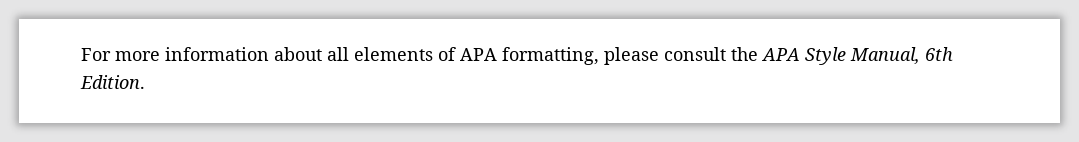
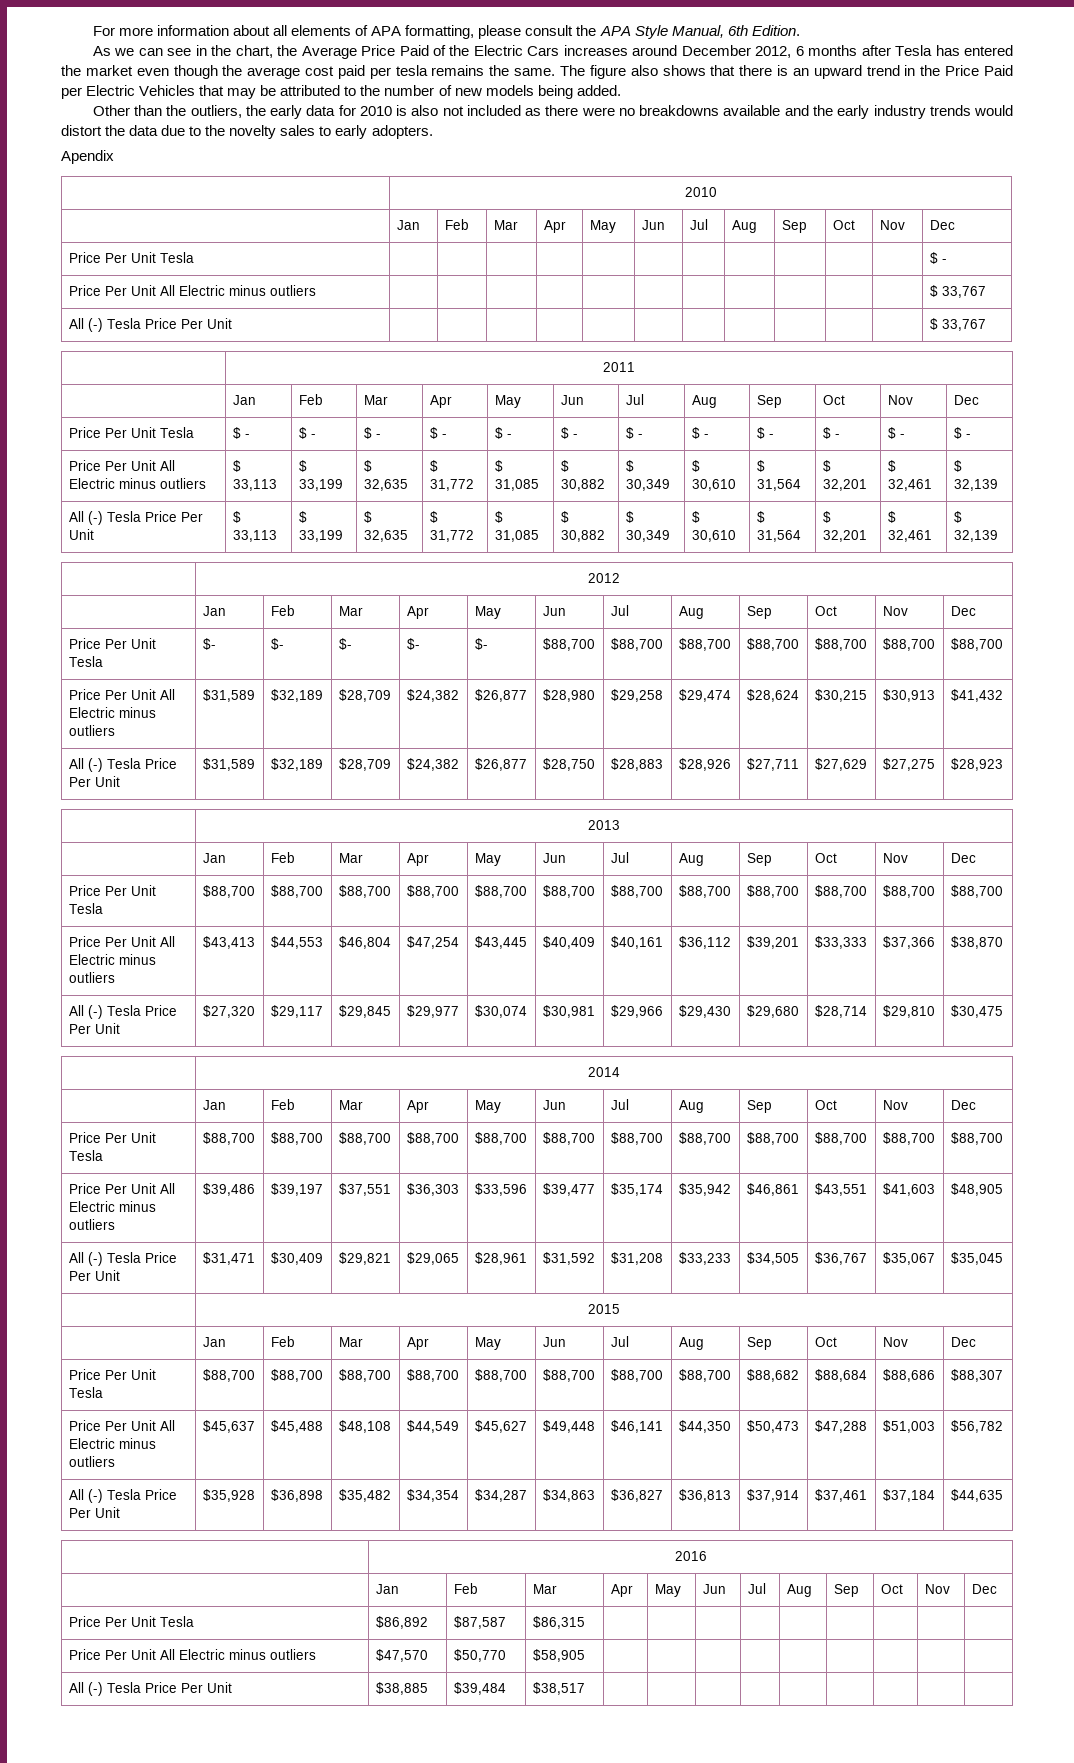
+ As we can see in the chart, the Average Price Paid of the Electric Cars increases around December 2012, 6 months after Tesla has entered the market even though the average cost paid per tesla remains the same. The figure also shows that there is an upward trend in the Price Paid per Electric Vehicles that may be attributed to the number of new models being added.
+ Other than the outliers, the early data for 2010 is also not included as there were no breakdowns available and the early industry trends would distort the data due to the novelty sales to early adopters.
+ Apendix
+ | 2010
+ | Jan | Feb | Mar | Apr | May | Jun | Jul | Aug | Sep | Oct | Nov | Dec
+ Price Per Unit Tesla | | | | | | | | | | | | $ -
+ Price Per Unit All Electric minus outliers | | | | | | | | | | | | $ 33,767
+ All (-) Tesla Price Per Unit | | | | | | | | | | | | $ 33,767
+ | 2011
+ | Jan | Feb | Mar | Apr | May | Jun | Jul | Aug | Sep | Oct | Nov | Dec
+ Price Per Unit Tesla | $ - | $ - | $ - | $ - | $ - | $ - | $ - | $ - | $ - | $ - | $ - | $ -
+ Price Per Unit All Electric minus outliers | $ 33,113 | $ 33,199 | $ 32,635 | $ 31,772 | $ 31,085 | $ 30,882 | $ 30,349 | $ 30,610 | $ 31,564 | $ 32,201 | $ 32,461 | $ 32,139
+ All (-) Tesla Price Per Unit | $ 33,113 | $ 33,199 | $ 32,635 | $ 31,772 | $ 31,085 | $ 30,882 | $ 30,349 | $ 30,610 | $ 31,564 | $ 32,201 | $ 32,461 | $ 32,139
+ | 2012
+ | Jan | Feb | Mar | Apr | May | Jun | Jul | Aug | Sep | Oct | Nov | Dec
+ Price Per Unit Tesla | $- | $- | $- | $- | $- | $88,700 | $88,700 | $88,700 | $88,700 | $88,700 | $88,700 | $88,700
+ Price Per Unit All Electric minus outliers | $31,589 | $32,189 | $28,709 | $24,382 | $26,877 | $28,980 | $29,258 | $29,474 | $28,624 | $30,215 | $30,913 | $41,432
+ All (-) Tesla Price Per Unit | $31,589 | $32,189 | $28,709 | $24,382 | $26,877 | $28,750 | $28,883 | $28,926 | $27,711 | $27,629 | $27,275 | $28,923
+ | 2013
+ | Jan | Feb | Mar | Apr | May | Jun | Jul | Aug | Sep | Oct | Nov | Dec
+ Price Per Unit Tesla | $88,700 | $88,700 | $88,700 | $88,700 | $88,700 | $88,700 | $88,700 | $88,700 | $88,700 | $88,700 | $88,700 | $88,700
+ Price Per Unit All Electric minus outliers | $43,413 | $44,553 | $46,804 | $47,254 | $43,445 | $40,409 | $40,161 | $36,112 | $39,201 | $33,333 | $37,366 | $38,870
+ All (-) Tesla Price Per Unit | $27,320 | $29,117 | $29,845 | $29,977 | $30,074 | $30,981 | $29,966 | $29,430 | $29,680 | $28,714 | $29,810 | $30,475
+ | 2014
+ | Jan | Feb | Mar | Apr | May | Jun | Jul | Aug | Sep | Oct | Nov | Dec
+ Price Per Unit Tesla | $88,700 | $88,700 | $88,700 | $88,700 | $88,700 | $88,700 | $88,700 | $88,700 | $88,700 | $88,700 | $88,700 | $88,700
+ Price Per Unit All Electric minus outliers | $39,486 | $39,197 | $37,551 | $36,303 | $33,596 | $39,477 | $35,174 | $35,942 | $46,861 | $43,551 | $41,603 | $48,905
+ All (-) Tesla Price Per Unit | $31,471 | $30,409 | $29,821 | $29,065 | $28,961 | $31,592 | $31,208 | $33,233 | $34,505 | $36,767 | $35,067 | $35,045
+ | 2015
+ | Jan | Feb | Mar | Apr | May | Jun | Jul | Aug | Sep | Oct | Nov | Dec
+ Price Per Unit Tesla | $88,700 | $88,700 | $88,700 | $88,700 | $88,700 | $88,700 | $88,700 | $88,700 | $88,682 | $88,684 | $88,686 | $88,307
+ Price Per Unit All Electric minus outliers | $45,637 | $45,488 | $48,108 | $44,549 | $45,627 | $49,448 | $46,141 | $44,350 | $50,473 | $47,288 | $51,003 | $56,782
+ All (-) Tesla Price Per Unit | $35,928 | $36,898 | $35,482 | $34,354 | $34,287 | $34,863 | $36,827 | $36,813 | $37,914 | $37,461 | $37,184 | $44,635
+ | 2016
+ | Jan | Feb | Mar | Apr | May | Jun | Jul | Aug | Sep | Oct | Nov | Dec
+ Price Per Unit Tesla | $86,892 | $87,587 | $86,315 | | | | | | | | |
+ Price Per Unit All Electric minus outliers | $47,570 | $50,770 | $58,905 | | | | | | | | |
+ All (-) Tesla Price Per Unit | $38,885 | $39,484 | $38,517 | | | | | | | | |

